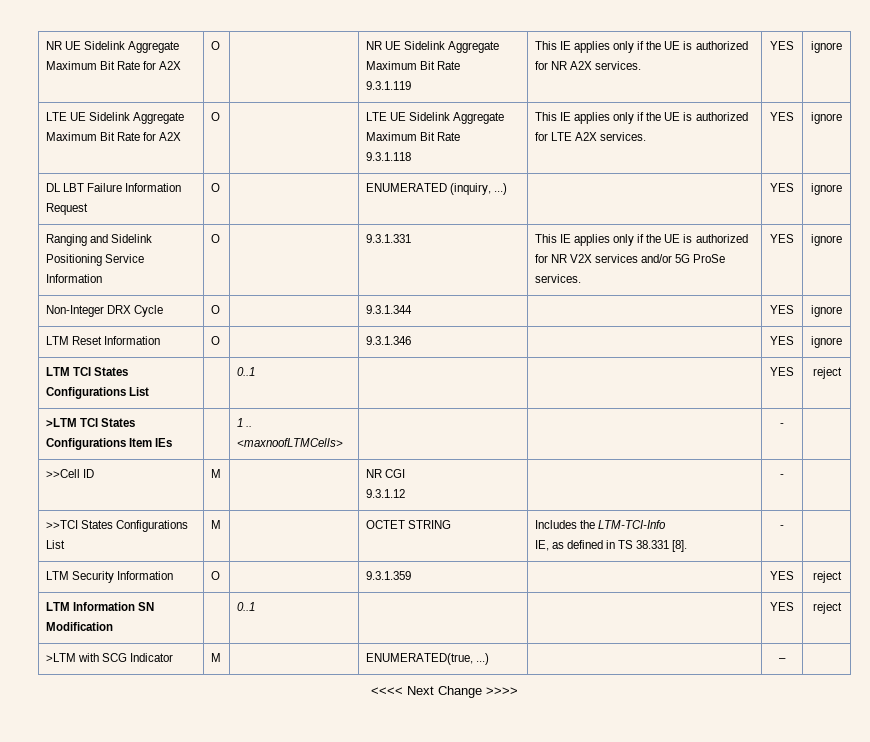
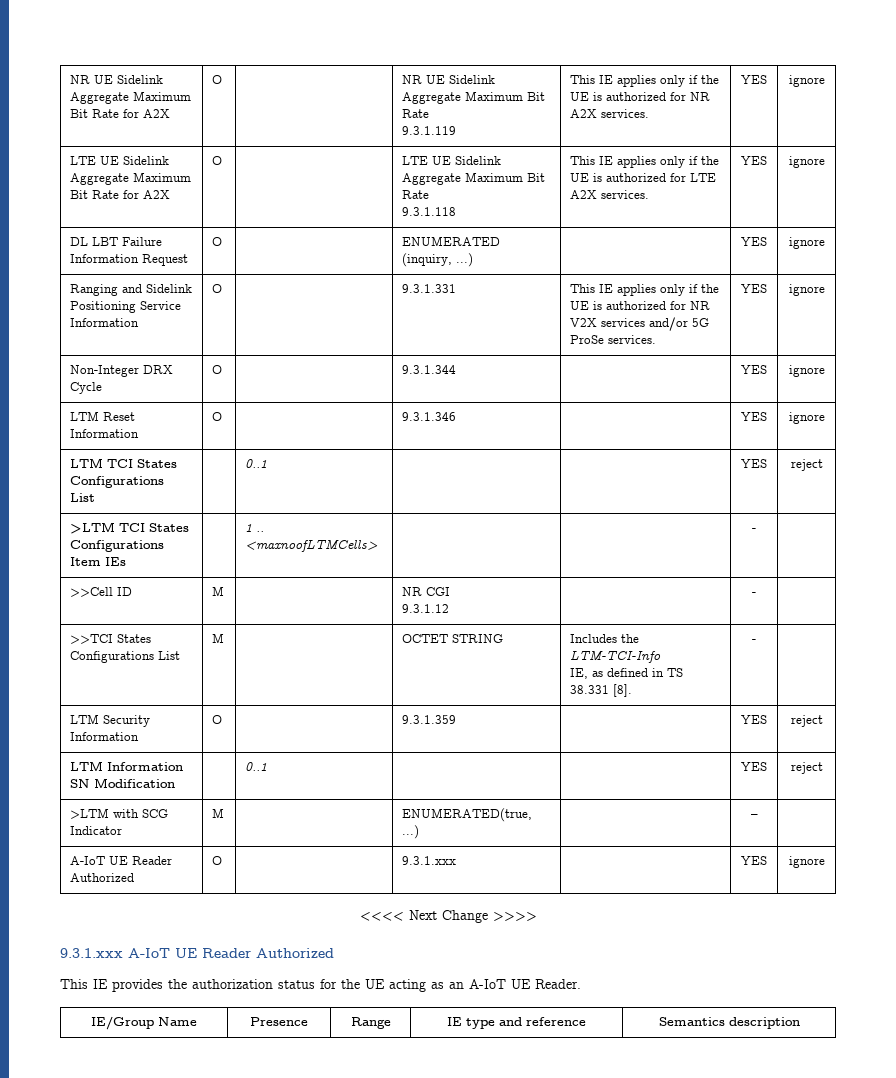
+ A-IoT UE Reader Authorized | O | | 9.3.1.xxx | | YES | ignore
  <<<< Next Change >>>>
+ 9.3.1.xxx A-IoT UE Reader Authorized
+ This IE provides the authorization status for the UE acting as an A-IoT UE Reader.
+ IE/Group Name | Presence | Range | IE type and reference | Semantics description

